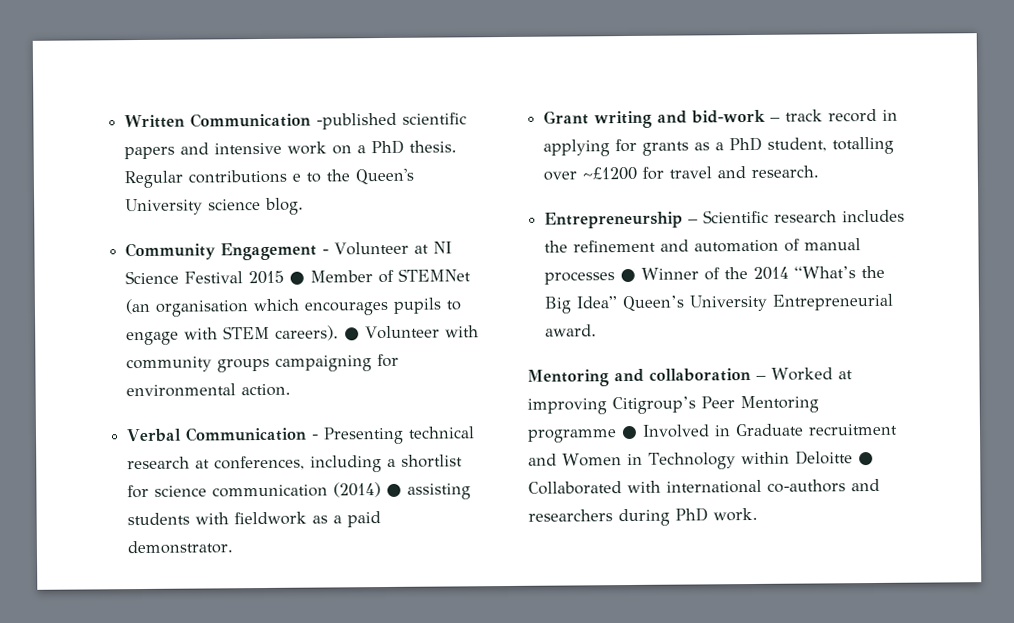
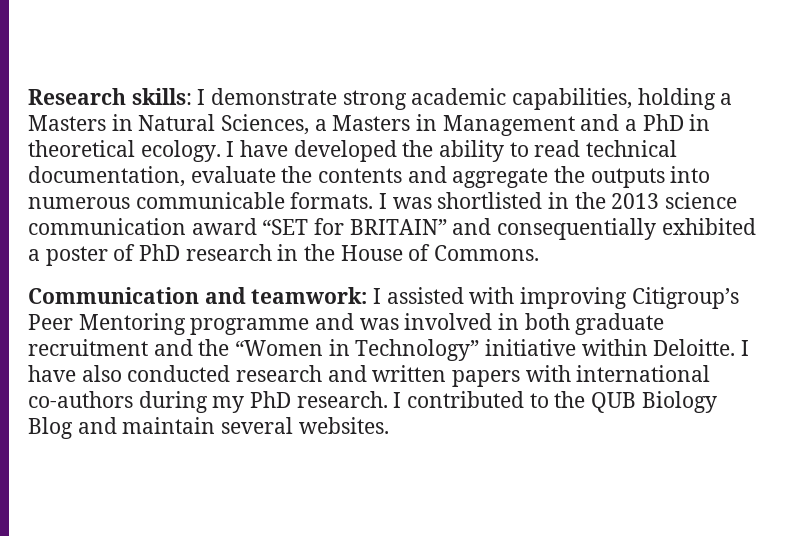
- Written Communication -published scientific papers and intensive work on a PhD thesis. Regular contributions e to the Queen's University science blog.
- Community Engagement - Volunteer at NI Science Festival 2015 ● Member of STEMNet (an organisation which encourages pupils to engage with STEM careers). ● Volunteer with community groups campaigning for environmental action.
- Verbal Communication - Presenting technical research at conferences, including a shortlist for science communication (2014) ● assisting students with fieldwork as a paid demonstrator.
- Grant writing and bid-work – track record in applying for grants as a PhD student, totalling over ~£1200 for travel and research.
- Entrepreneurship – Scientific research includes the refinement and automation of manual processes ● Winner of the 2014 “What’s the Big Idea” Queen’s University Entrepreneurial award.
- Mentoring and collaboration – Worked at improving Citigroup’s Peer Mentoring programme ● Involved in Graduate recruitment and Women in Technology within Deloitte ● Collaborated with international co-authors and researchers during PhD work.
+ Research skills: I demonstrate strong academic capabilities, holding a Masters in Natural Sciences, a Masters in Management and a PhD in theoretical ecology. I have developed the ability to read technical documentation, evaluate the contents and aggregate the outputs into numerous communicable formats. I was shortlisted in the 2013 science communication award “SET for BRITAIN” and consequentially exhibited a poster of PhD research in the House of Commons.
+ Communication and teamwork: I assisted with improving Citigroup’s Peer Mentoring programme and was involved in both graduate recruitment and the “Women in Technology” initiative within Deloitte. I have also conducted research and written papers with international co-authors during my PhD research. I contributed to the QUB Biology Blog and maintain several websites.

